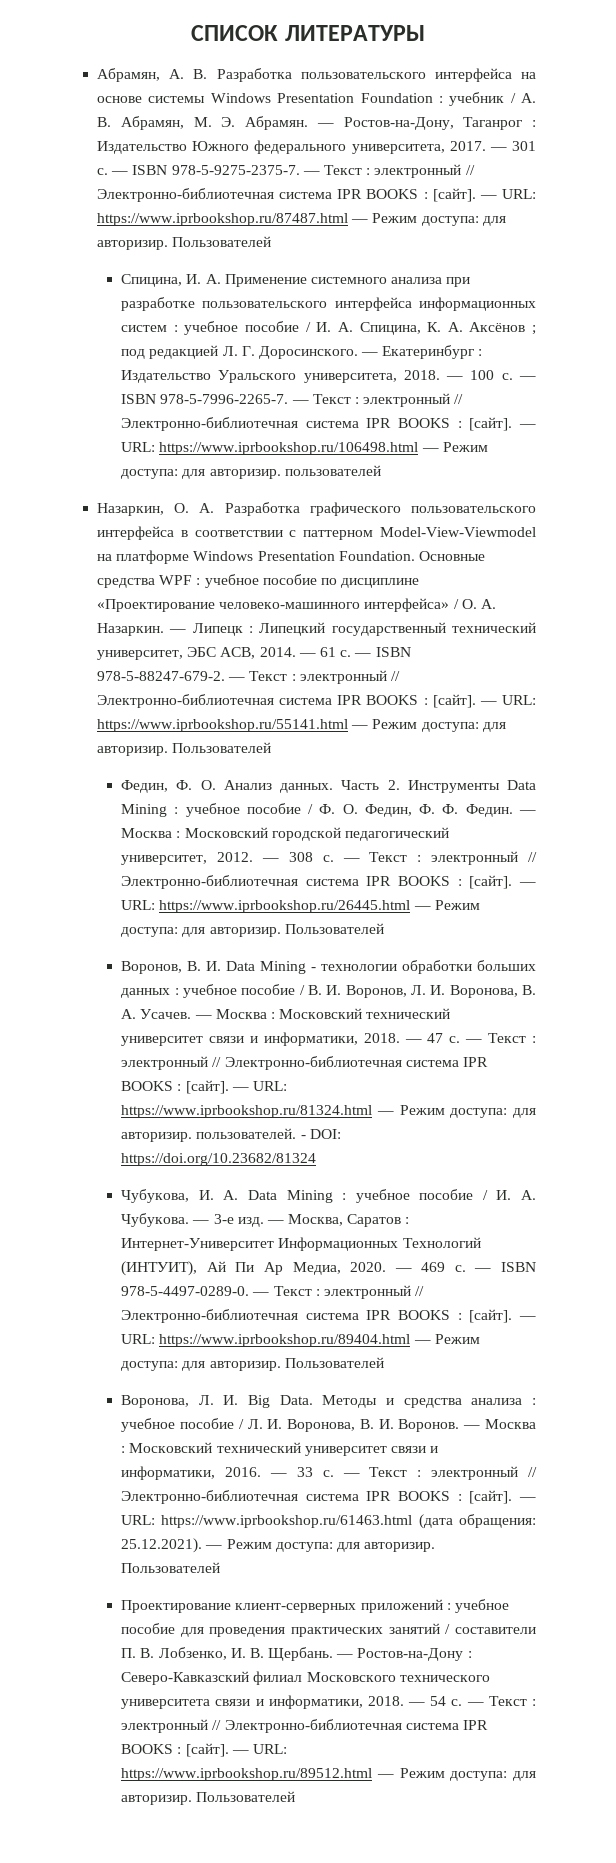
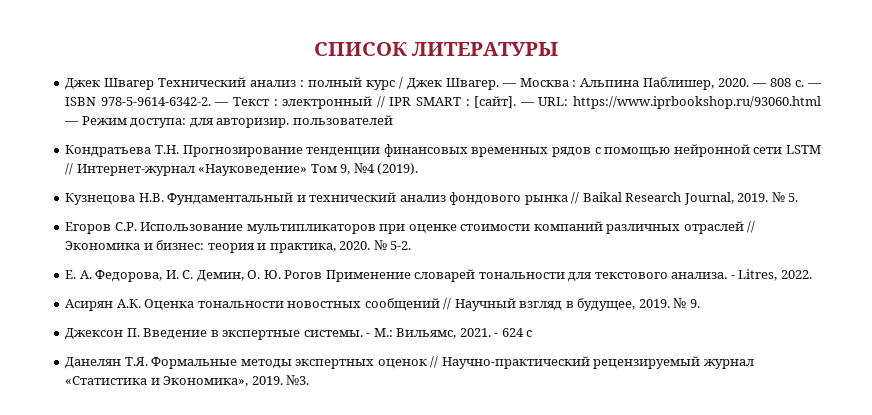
- Абрамян, А. В. Разработка пользовательского интерфейса на основе системы Windows Presentation Foundation : учебник / А. В. Абрамян, М. Э. Абрамян. — Ростов-на-Дону, Таганрог : Издательство Южного федерального университета, 2017. — 301 c. — ISBN 978-5-9275-2375-7. — Текст : электронный // Электронно-библиотечная система IPR BOOKS : [сайт]. — URL: https://www.iprbookshop.ru/87487.html — Режим доступа: для авторизир. Пользователей
- Спицина, И. А. Применение системного анализа при разработке пользовательского интерфейса информационных систем : учебное пособие / И. А. Спицина, К. А. Аксёнов ; под редакцией Л. Г. Доросинского. — Екатеринбург : Издательство Уральского университета, 2018. — 100 c. — ISBN 978-5-7996-2265-7. — Текст : электронный // Электронно-библиотечная система IPR BOOKS : [сайт]. — URL: https://www.iprbookshop.ru/106498.html — Режим доступа: для авторизир. пользователей
+ Джек Швагер Технический анализ : полный курс / Джек Швагер. — Москва : Альпина Паблишер, 2020. — 808 c. — ISBN 978-5-9614-6342-2. — Текст : электронный // IPR SMART : [сайт]. — URL: https://www.iprbookshop.ru/93060.html — Режим доступа: для авторизир. пользователей
- Назаркин, О. А. Разработка графического пользовательского интерфейса в соответствии с паттерном Model-View-Viewmodel на платформе Windows Presentation Foundation. Основные средства WPF : учебное пособие по дисциплине «Проектирование человеко-машинного интерфейса» / О. А. Назаркин. — Липецк : Липецкий государственный технический университет, ЭБС АСВ, 2014. — 61 c. — ISBN 978-5-88247-679-2. — Текст : электронный // Электронно-библиотечная система IPR BOOKS : [сайт]. — URL: https://www.iprbookshop.ru/55141.html — Режим доступа: для авторизир. Пользователей
- Федин, Ф. О. Анализ данных. Часть 2. Инструменты Data Mining : учебное пособие / Ф. О. Федин, Ф. Ф. Федин. — Москва : Московский городской педагогический университет, 2012. — 308 c. — Текст : электронный // Электронно-библиотечная система IPR BOOKS : [сайт]. — URL: https://www.iprbookshop.ru/26445.html — Режим доступа: для авторизир. Пользователей
- Воронов, В. И. Data Mining - технологии обработки больших данных : учебное пособие / В. И. Воронов, Л. И. Воронова, В. А. Усачев. — Москва : Московский технический университет связи и информатики, 2018. — 47 c. — Текст : электронный // Электронно-библиотечная система IPR BOOKS : [сайт]. — URL: https://www.iprbookshop.ru/81324.html — Режим доступа: для авторизир. пользователей. - DOI: https://doi.org/10.23682/81324
- Чубукова, И. А. Data Mining : учебное пособие / И. А. Чубукова. — 3-е изд. — Москва, Саратов : Интернет-Университет Информационных Технологий (ИНТУИТ), Ай Пи Ар Медиа, 2020. — 469 c. — ISBN 978-5-4497-0289-0. — Текст : электронный // Электронно-библиотечная система IPR BOOKS : [сайт]. — URL: https://www.iprbookshop.ru/89404.html — Режим доступа: для авторизир. Пользователей
- Воронова, Л. И. Big Data. Методы и средства анализа : учебное пособие / Л. И. Воронова, В. И. Воронов. — Москва : Московский технический университет связи и информатики, 2016. — 33 c. — Текст : электронный // Электронно-библиотечная система IPR BOOKS : [сайт]. — URL: https://www.iprbookshop.ru/61463.html (дата обращения: 25.12.2021). — Режим доступа: для авторизир. Пользователей
- Проектирование клиент-серверных приложений : учебное пособие для проведения практических занятий / составители П. В. Лобзенко, И. В. Щербань. — Ростов-на-Дону : Северо-Кавказский филиал Московского технического университета связи и информатики, 2018. — 54 c. — Текст : электронный // Электронно-библиотечная система IPR BOOKS : [сайт]. — URL: https://www.iprbookshop.ru/89512.html — Режим доступа: для авторизир. Пользователей
+ Кондратьева Т.Н. Прогнозирование тенденции финансовых временных рядов с помощью нейронной сети LSTM // Интернет-журнал «Науковедение» Том 9, №4 (2019).
+ Кузнецова Н.В. Фундаментальный и технический анализ фондового рынка // Baikal Research Journal, 2019. № 5.
+ Егоров С.Р. Использование мультипликаторов при оценке стоимости компаний различных отраслей // Экономика и бизнес: теория и практика, 2020. № 5-2.
+ Е. А. Федорова, И. С. Демин, О. Ю. Рогов Применение словарей тональности для текстового анализа. - Litres, 2022.
+ Асирян А.К. Оценка тональности новостных сообщений // Научный взгляд в будущее, 2019. № 9.
+ Джексон П. Введение в экспертные системы. - М.: Вильямс, 2021. - 624 с
+ Данелян Т.Я. Формальные методы экспертных оценок // Научно-практический рецензируемый журнал «Статистика и Экономика», 2019. №3.

